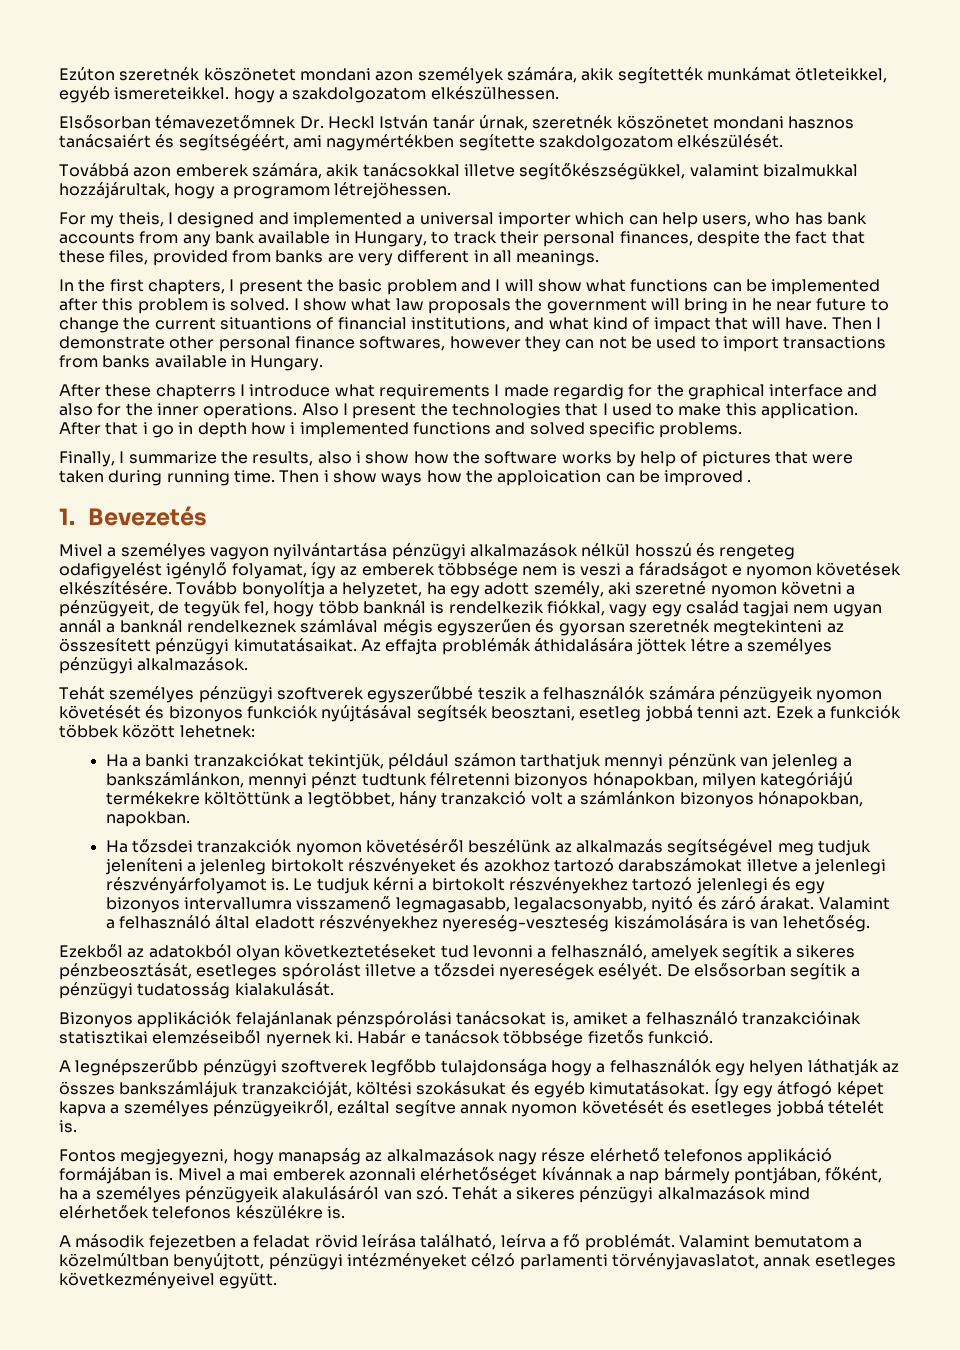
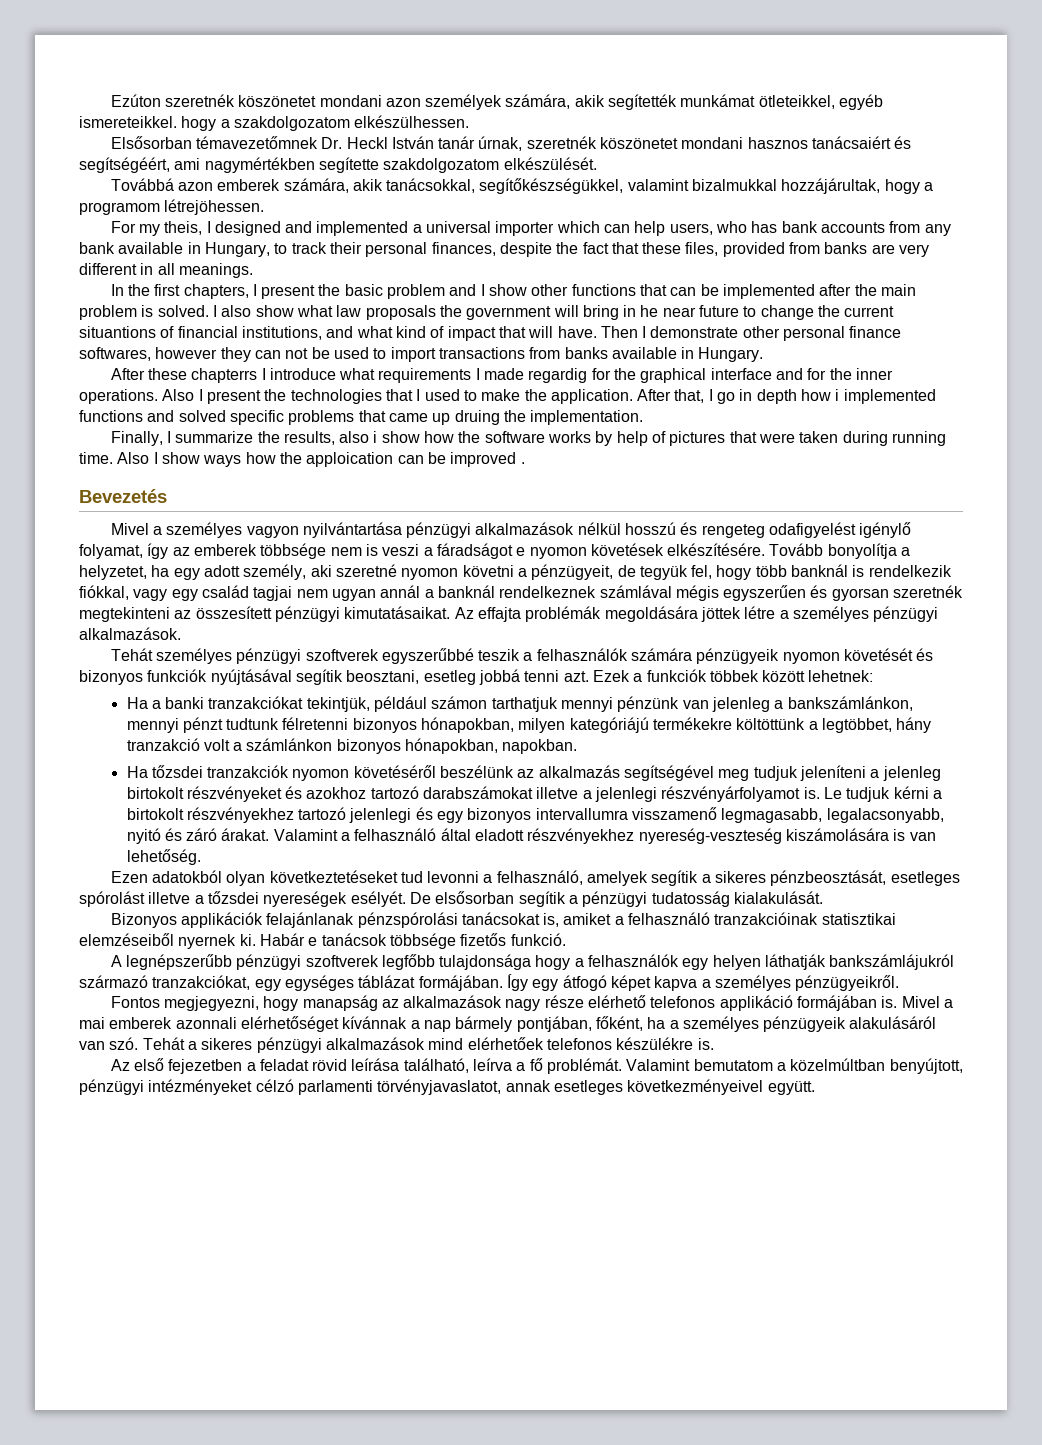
- Továbbá azon emberek számára, akik tanácsokkal illetve segítőkészségükkel, valamint bizalmukkal hozzájárultak, hogy a programom létrejöhessen.
+ Továbbá azon emberek számára, akik tanácsokkal, segítőkészségükkel, valamint bizalmukkal hozzájárultak, hogy a programom létrejöhessen.
- In the first chapters, I present the basic problem and I will show what functions can be implemented after this problem is solved.
+ In the first chapters, I present the basic problem and I show other functions that can be implemented after the main problem is solved.
- I show what law proposals the government will bring in he near future to change the current situantions of financial institutions, and what kind of impact that will have.
+ I also show what law proposals the government will bring in he near future to change the current situantions of financial institutions, and what kind of impact that will have.
- After these chapterrs I introduce what requirements I made regardig for the graphical interface and also for the inner operations.
+ After these chapterrs I introduce what requirements I made regardig for the graphical interface and for the inner operations.
- Also I present the technologies that I used to make this application.
+ Also I present the technologies that I used to make the application.
- After that i go in depth how i implemented functions and solved specific problems.
+ After that, I go in depth how i implemented functions and solved specific problems that came up druing the implementation.
- Then i show ways how the apploication can be improved .
+ Also I show ways how the apploication can be improved .
- 1. Bevezetés
+ Bevezetés
- Az effajta problémák áthidalására jöttek létre a személyes pénzügyi alkalmazások.
+ Az effajta problémák megoldására jöttek létre a személyes pénzügyi alkalmazások.
- Tehát személyes pénzügyi szoftverek egyszerűbbé teszik a felhasználók számára pénzügyeik nyomon követését és bizonyos funkciók nyújtásával segítsék beosztani, esetleg jobbá tenni azt.
+ Tehát személyes pénzügyi szoftverek egyszerűbbé teszik a felhasználók számára pénzügyeik nyomon követését és bizonyos funkciók nyújtásával segítik beosztani, esetleg jobbá tenni azt.
- Ezekből az adatokból olyan következtetéseket tud levonni a felhasználó, amelyek segítik a sikeres pénzbeosztását, esetleges spórolást illetve a tőzsdei nyereségek esélyét.
+ Ezen adatokból olyan következtetéseket tud levonni a felhasználó, amelyek segítik a sikeres pénzbeosztását, esetleges spórolást illetve a tőzsdei nyereségek esélyét.
- A legnépszerűbb pénzügyi szoftverek legfőbb tulajdonsága hogy a felhasználók egy helyen láthatják az összes bankszámlájuk tranzakcióját, költési szokásukat és egyéb kimutatásokat.
+ A legnépszerűbb pénzügyi szoftverek legfőbb tulajdonsága hogy a felhasználók egy helyen láthatják bankszámlájukról származó tranzakciókat, egy egységes táblázat formájában.
- Így egy átfogó képet kapva a személyes pénzügyeikről, ezáltal segítve annak nyomon követését és esetleges jobbá tételét is.
+ Így egy átfogó képet kapva a személyes pénzügyeikről.
- A második fejezetben a feladat rövid leírása található, leírva a fő problémát.
+ Az első fejezetben a feladat rövid leírása található, leírva a fő problémát.

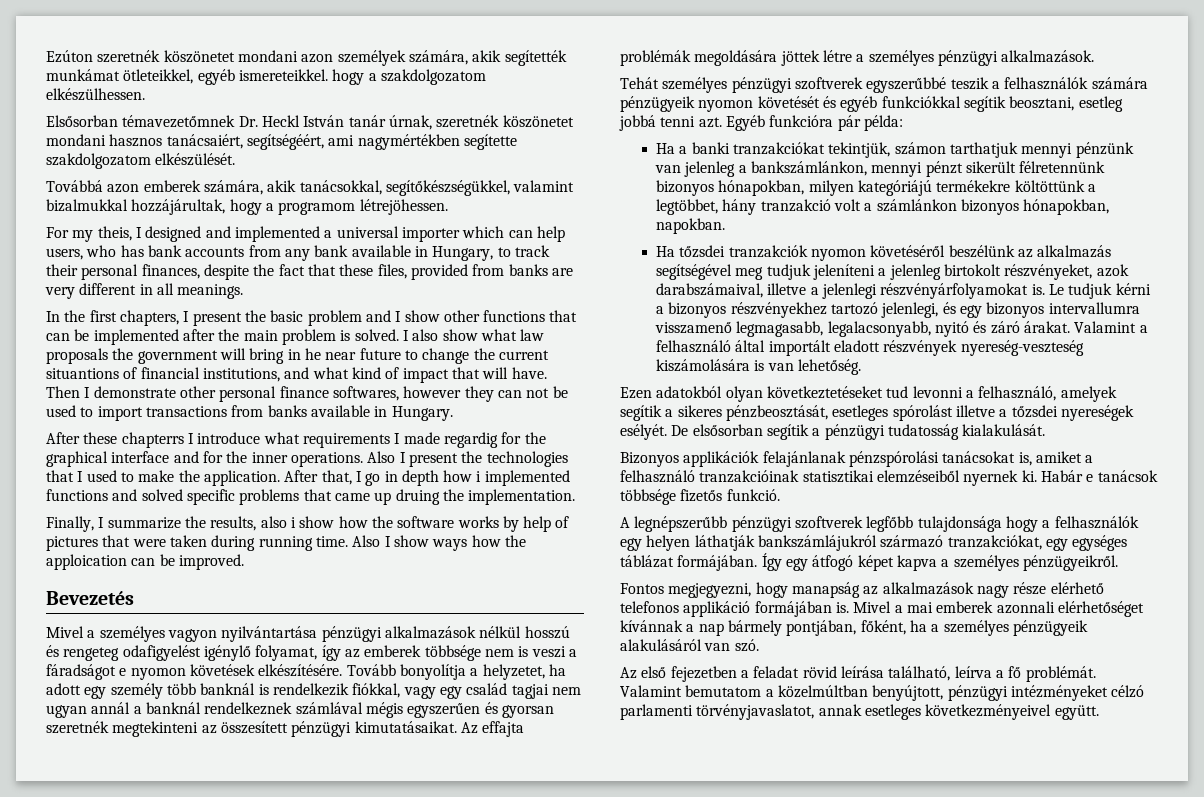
- Elsősorban témavezetőmnek Dr. Heckl István tanár úrnak, szeretnék köszönetet mondani hasznos tanácsaiért és segítségéért, ami nagymértékben segítette szakdolgozatom elkészülését.
+ Elsősorban témavezetőmnek Dr. Heckl István tanár úrnak, szeretnék köszönetet mondani hasznos tanácsaiért, segítségéért, ami nagymértékben segítette szakdolgozatom elkészülését.
- Also I show ways how the apploication can be improved .
+ Also I show ways how the apploication can be improved.
- Tovább bonyolítja a helyzetet, ha egy adott személy, aki szeretné nyomon követni a pénzügyeit, de tegyük fel, hogy több banknál is rendelkezik fiókkal, vagy egy család tagjai nem ugyan annál a banknál rendelkeznek számlával mégis egyszerűen és gyorsan szeretnék megtekinteni az összesített pénzügyi kimutatásaikat.
+ Tovább bonyolítja a helyzetet, ha adott egy személy több banknál is rendelkezik fiókkal, vagy egy család tagjai nem ugyan annál a banknál rendelkeznek számlával mégis egyszerűen és gyorsan szeretnék megtekinteni az összesített pénzügyi kimutatásaikat.
- Tehát személyes pénzügyi szoftverek egyszerűbbé teszik a felhasználók számára pénzügyeik nyomon követését és bizonyos funkciók nyújtásával segítik beosztani, esetleg jobbá tenni azt.
+ Tehát személyes pénzügyi szoftverek egyszerűbbé teszik a felhasználók számára pénzügyeik nyomon követését és egyéb funkciókkal segítik beosztani, esetleg jobbá tenni azt.
- Ezek a funkciók többek között lehetnek:
+ Egyéb funkcióra pár példa:
- Ha a banki tranzakciókat tekintjük, például számon tarthatjuk mennyi pénzünk van jelenleg a bankszámlánkon, mennyi pénzt tudtunk félretenni bizonyos hónapokban, milyen kategóriájú termékekre költöttünk a legtöbbet, hány tranzakció volt a számlánkon bizonyos hónapokban, napokban.
+ Ha a banki tranzakciókat tekintjük, számon tarthatjuk mennyi pénzünk van jelenleg a bankszámlánkon, mennyi pénzt sikerült félretennünk bizonyos hónapokban, milyen kategóriájú termékekre költöttünk a legtöbbet, hány tranzakció volt a számlánkon bizonyos hónapokban, napokban.
- Ha tőzsdei tranzakciók nyomon követéséről beszélünk az alkalmazás segítségével meg tudjuk jeleníteni a jelenleg birtokolt részvényeket és azokhoz tartozó darabszámokat illetve a jelenlegi részvényárfolyamot is.
+ Ha tőzsdei tranzakciók nyomon követéséről beszélünk az alkalmazás segítségével meg tudjuk jeleníteni a jelenleg birtokolt részvényeket, azok darabszámaival, illetve a jelenlegi részvényárfolyamokat is.
- Le tudjuk kérni a birtokolt részvényekhez tartozó jelenlegi és egy bizonyos intervallumra visszamenő legmagasabb, legalacsonyabb, nyitó és záró árakat.
+ Le tudjuk kérni a bizonyos részvényekhez tartozó jelenlegi, és egy bizonyos intervallumra visszamenő legmagasabb, legalacsonyabb, nyitó és záró árakat.
- Valamint a felhasználó által eladott részvényekhez nyereség-veszteség kiszámolására is van lehetőség.
+ Valamint a felhasználó által importált eladott részvények nyereség-veszteség kiszámolására is van lehetőség.
- Tehát a sikeres pénzügyi alkalmazások mind elérhetőek telefonos készülékre is.

